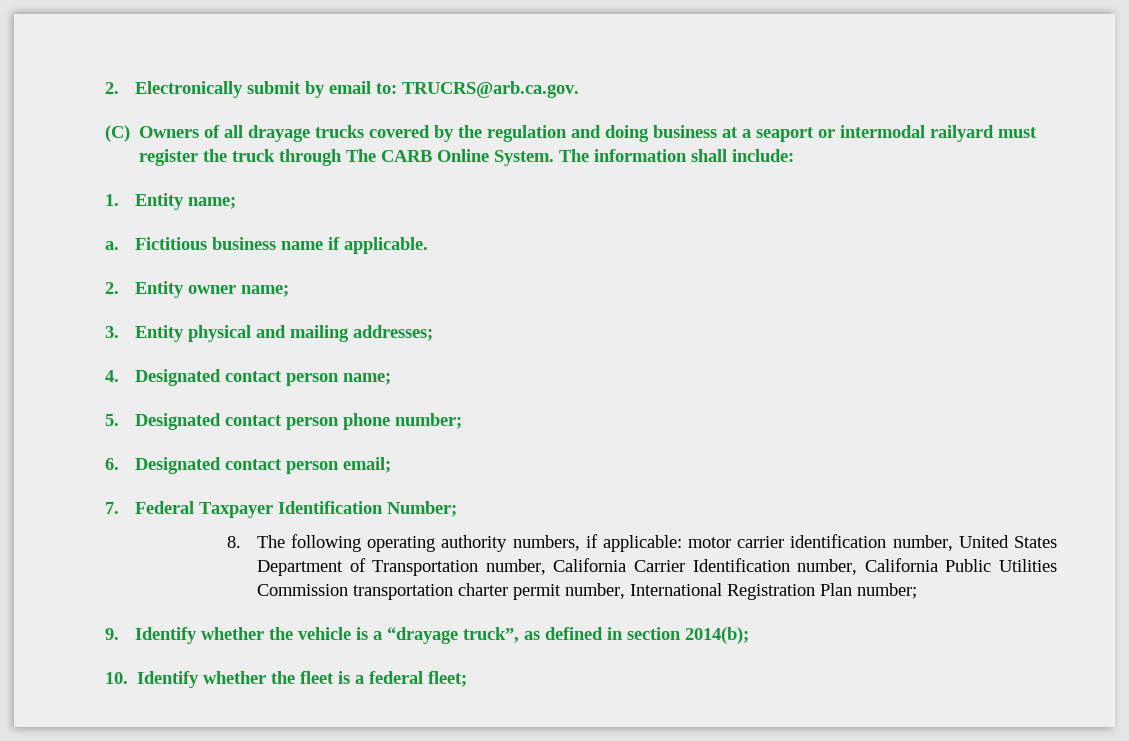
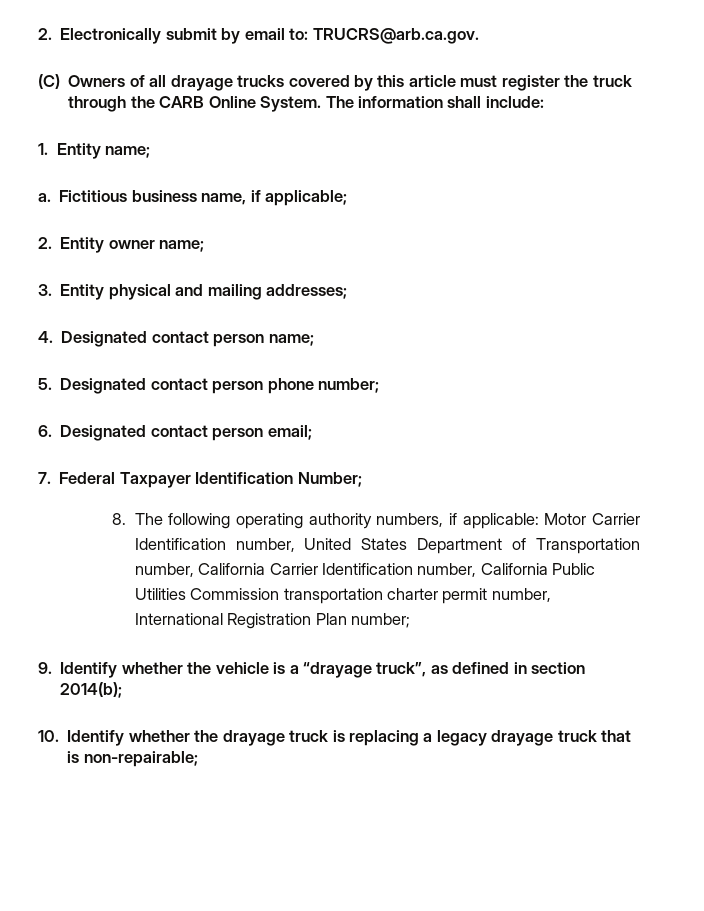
- (C) Owners of all drayage trucks covered by the regulation and doing business at a seaport or intermodal railyard must register the truck through The CARB Online System.
+ (C) Owners of all drayage trucks covered by this article must register the truck through the CARB Online System.
- Fictitious business name if applicable.
+ Fictitious business name, if applicable;
- 8. The following operating authority numbers, if applicable: motor carrier identification number, United States Department of Transportation number, California Carrier Identification number, California Public Utilities Commission transportation charter permit number, International Registration Plan number;
+ 8. The following operating authority numbers, if applicable: Motor Carrier Identification number, United States Department of Transportation number, California Carrier Identification number, California Public Utilities Commission transportation charter permit number, International Registration Plan number;
- 10. Identify whether the fleet is a federal fleet;
+ 10. Identify whether the drayage truck is replacing a legacy drayage truck that is non-repairable;

